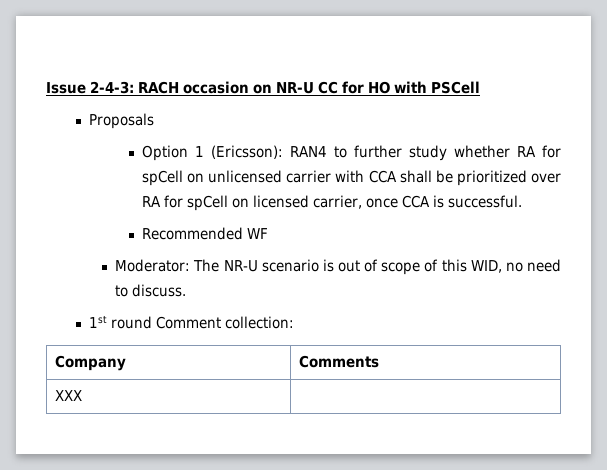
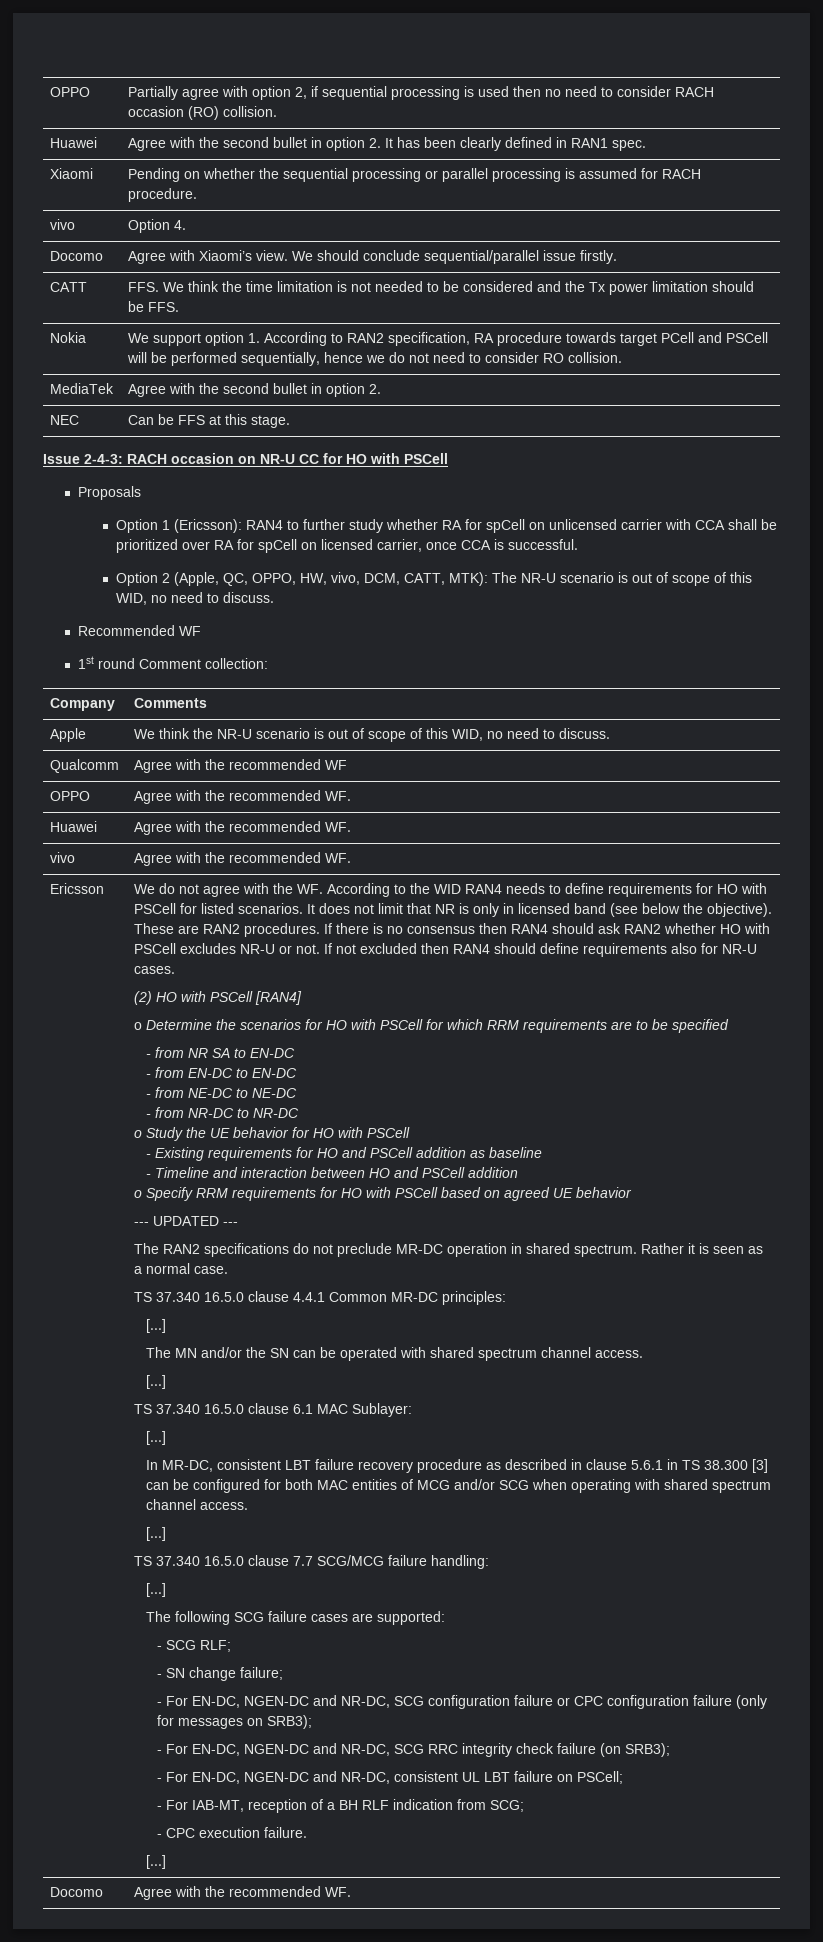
+ OPPO | Partially agree with option 2, if sequential processing is used then no need to consider RACH occasion (RO) collision.
+ Huawei | Agree with the second bullet in option 2. It has been clearly defined in RAN1 spec.
+ Xiaomi | Pending on whether the sequential processing or parallel processing is assumed for RACH procedure.
+ vivo | Option 4.
+ Docomo | Agree with Xiaomi’s view. We should conclude sequential/parallel issue firstly.
+ CATT | FFS. We think the time limitation is not needed to be considered and the Tx power limitation should be FFS.
+ Nokia | We support option 1. According to RAN2 specification, RA procedure towards target PCell and PSCell will be performed sequentially, hence we do not need to consider RO collision.
+ MediaTek | Agree with the second bullet in option 2.
+ NEC | Can be FFS at this stage.
- Recommended WF
- Moderator: The NR-U scenario is out of scope of this WID, no need to discuss.
+ Option 2 (Apple, QC, OPPO, HW, vivo, DCM, CATT, MTK): The NR-U scenario is out of scope of this WID, no need to discuss.
+ Recommended WF
- XXX |
+ Apple | We think the NR-U scenario is out of scope of this WID, no need to discuss.
+ Qualcomm | Agree with the recommended WF
+ OPPO | Agree with the recommended WF.
+ Huawei | Agree with the recommended WF.
+ vivo | Agree with the recommended WF.
+ Ericsson | We do not agree with the WF. According to the WID RAN4 needs to define requirements for HO with PSCell for listed scenarios. It does not limit that NR is only in licensed band (see below the objective). These are RAN2 procedures. If there is no consensus then RAN4 should ask RAN2 whether HO with PSCell excludes NR-U or not. If not excluded then RAN4 should define requirements also for NR-U cases.
+ (2) HO with PSCell [RAN4]
+ o Determine the scenarios for HO with PSCell for which RRM requirements are to be specified
+ - from NR SA to EN-DC
+ - from EN-DC to EN-DC
+ - from NE-DC to NE-DC
+ - from NR-DC to NR-DC
+ o Study the UE behavior for HO with PSCell
+ - Existing requirements for HO and PSCell addition as baseline
+ - Timeline and interaction between HO and PSCell addition
+ o Specify RRM requirements for HO with PSCell based on agreed UE behavior
+ --- UPDATED ---
+ The RAN2 specifications do not preclude MR-DC operation in shared spectrum. Rather it is seen as a normal case.
+ TS 37.340 16.5.0 clause 4.4.1 Common MR-DC principles:
+ [...]
+ The MN and/or the SN can be operated with shared spectrum channel access.
+ [...]
+ TS 37.340 16.5.0 clause 6.1 MAC Sublayer:
+ [...]
+ In MR-DC, consistent LBT failure recovery procedure as described in clause 5.6.1 in TS 38.300 [3] can be configured for both MAC entities of MCG and/or SCG when operating with shared spectrum channel access.
+ [...]
+ TS 37.340 16.5.0 clause 7.7 SCG/MCG failure handling:
+ [...]
+ The following SCG failure cases are supported:
+ - SCG RLF;
+ - SN change failure;
+ - For EN-DC, NGEN-DC and NR-DC, SCG configuration failure or CPC configuration failure (only for messages on SRB3);
+ - For EN-DC, NGEN-DC and NR-DC, SCG RRC integrity check failure (on SRB3);
+ - For EN-DC, NGEN-DC and NR-DC, consistent UL LBT failure on PSCell;
+ - For IAB-MT, reception of a BH RLF indication from SCG;
+ - CPC execution failure.
+ [...]
+ Docomo | Agree with the recommended WF.

